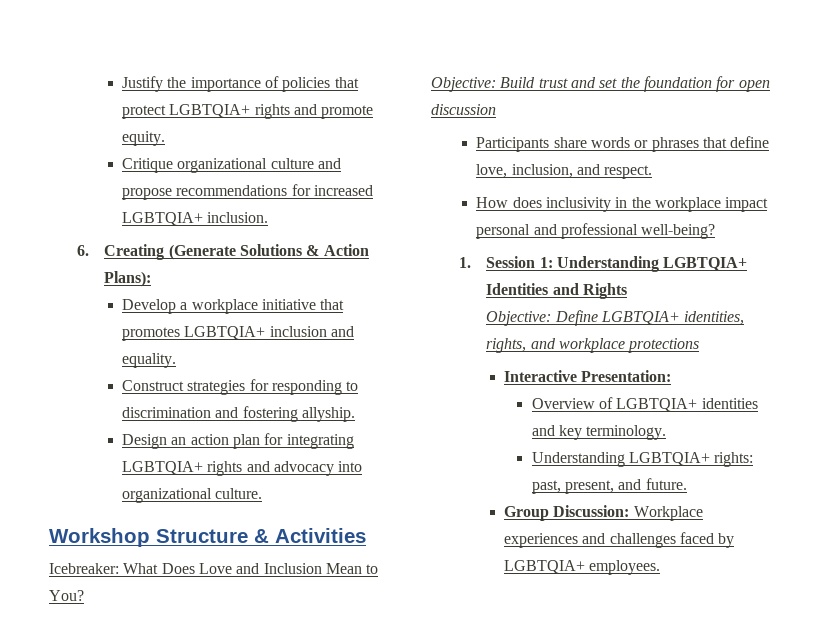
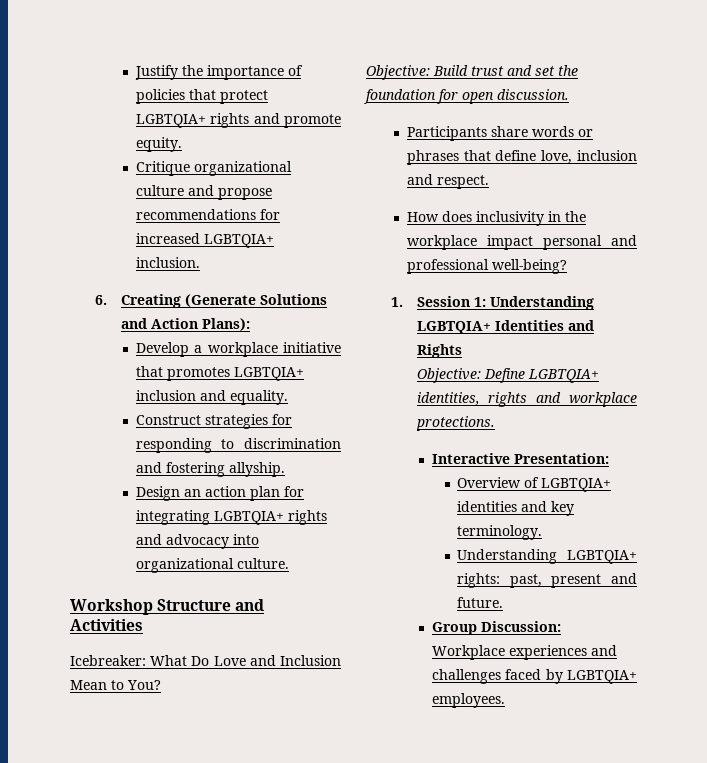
- 6. Creating (Generate Solutions & Action Plans):
+ 6. Creating (Generate Solutions and Action Plans):
- Workshop Structure & Activities
+ Workshop Structure and Activities
- Icebreaker: What Does Love and Inclusion Mean to You?
+ Icebreaker: What Do Love and Inclusion Mean to You?
- Objective: Build trust and set the foundation for open discussion
+ Objective: Build trust and set the foundation for open discussion.
- Participants share words or phrases that define love, inclusion, and respect.
+ Participants share words or phrases that define love, inclusion and respect.
- Objective: Define LGBTQIA+ identities, rights, and workplace protections
+ Objective: Define LGBTQIA+ identities, rights and workplace protections.
- Understanding LGBTQIA+ rights: past, present, and future.
+ Understanding LGBTQIA+ rights: past, present and future.

